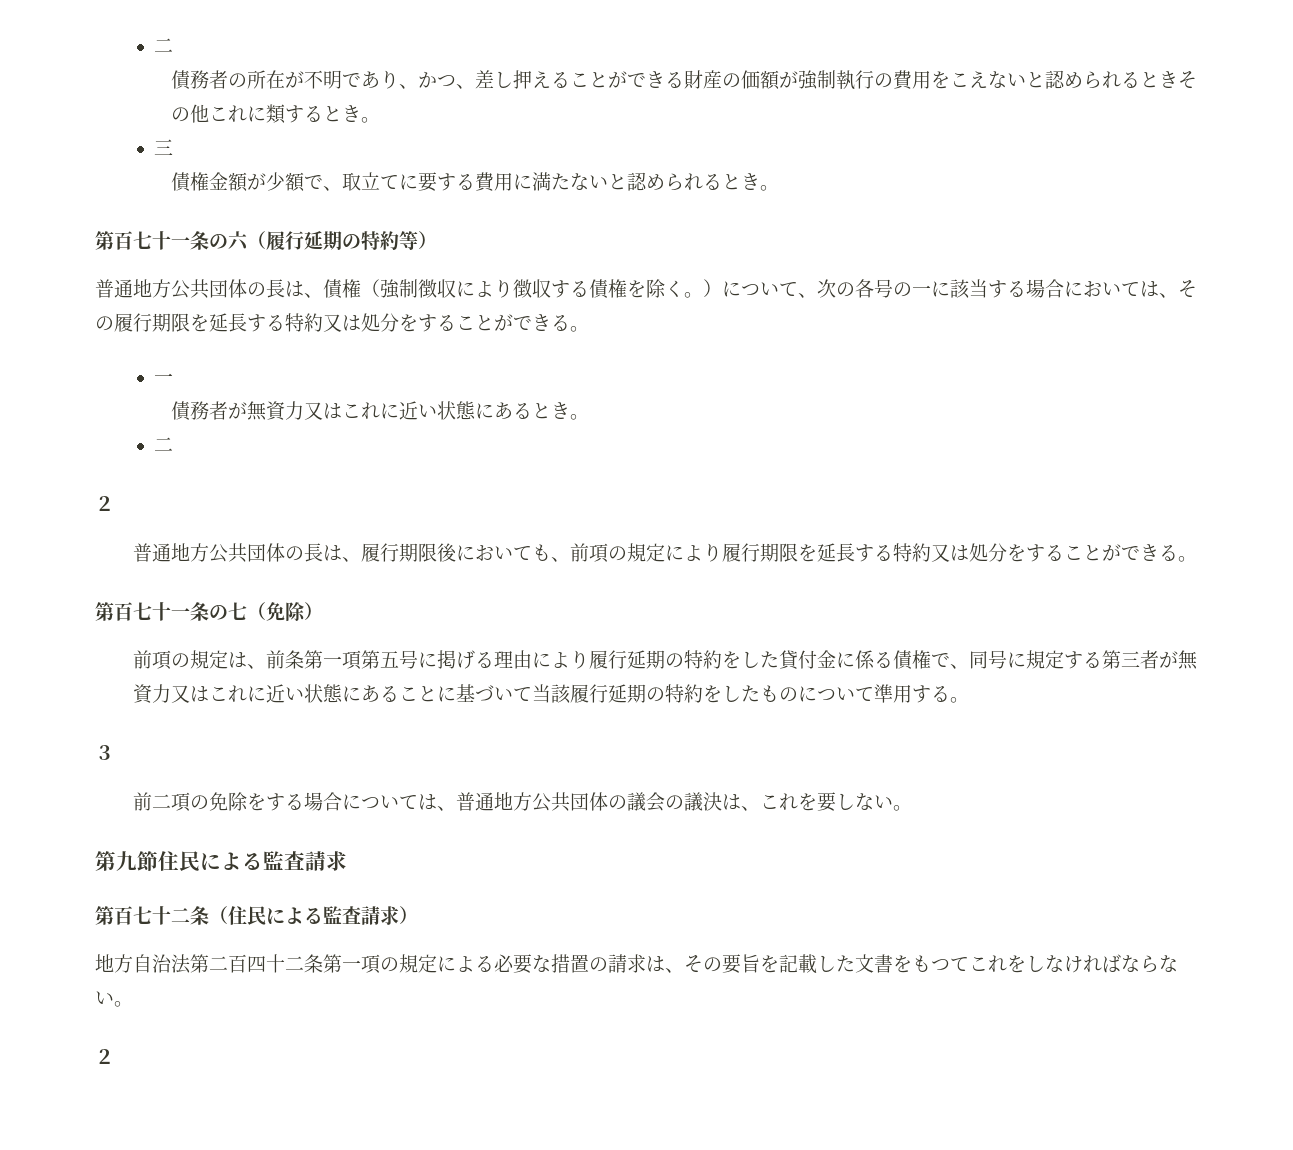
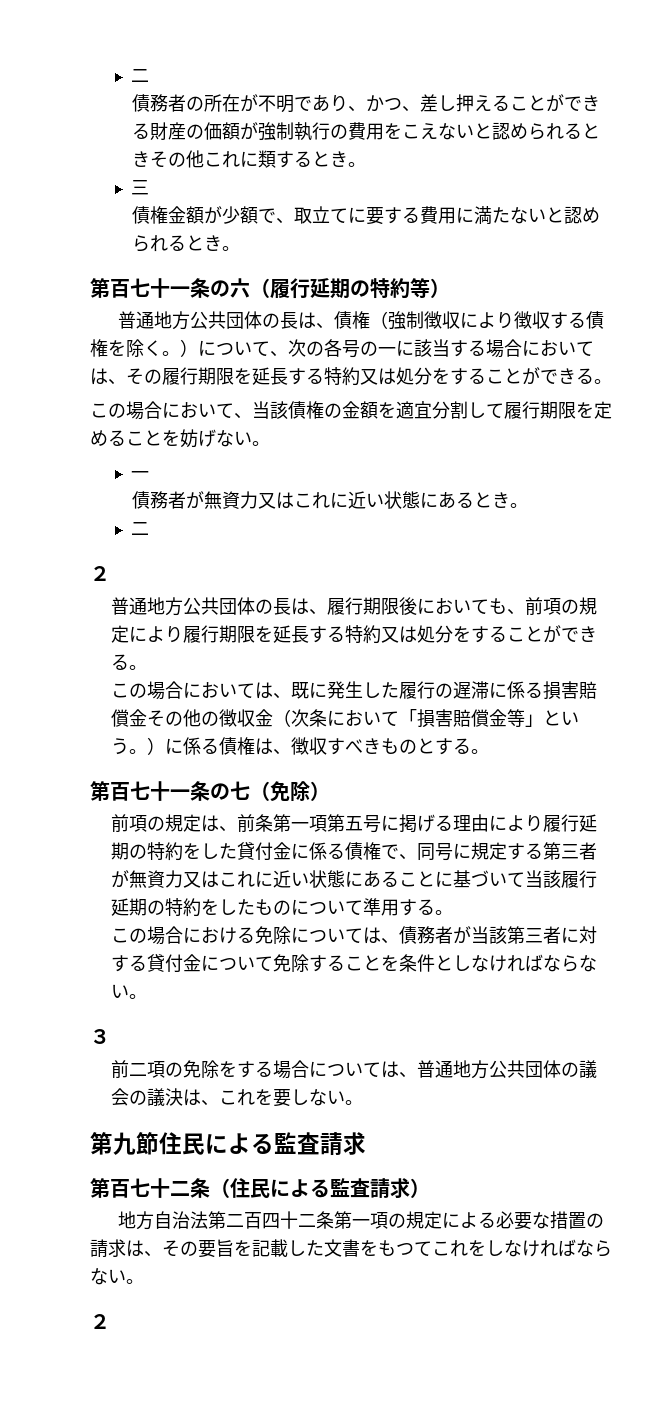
+ この場合において、当該債権の金額を適宜分割して履行期限を定めることを妨げない。
+ この場合においては、既に発生した履行の遅滞に係る損害賠償金その他の徴収金（次条において「損害賠償金等」という。）に係る債権は、徴収すべきものとする。
+ この場合における免除については、債務者が当該第三者に対する貸付金について免除することを条件としなければならない。

